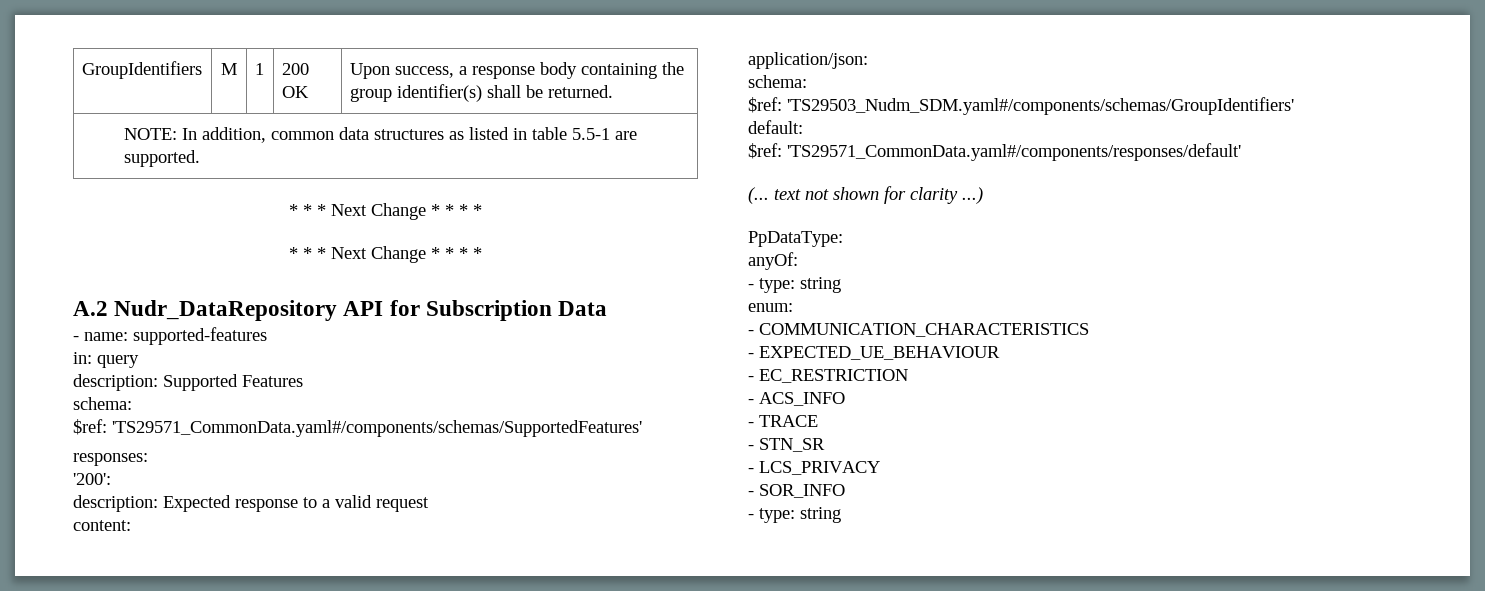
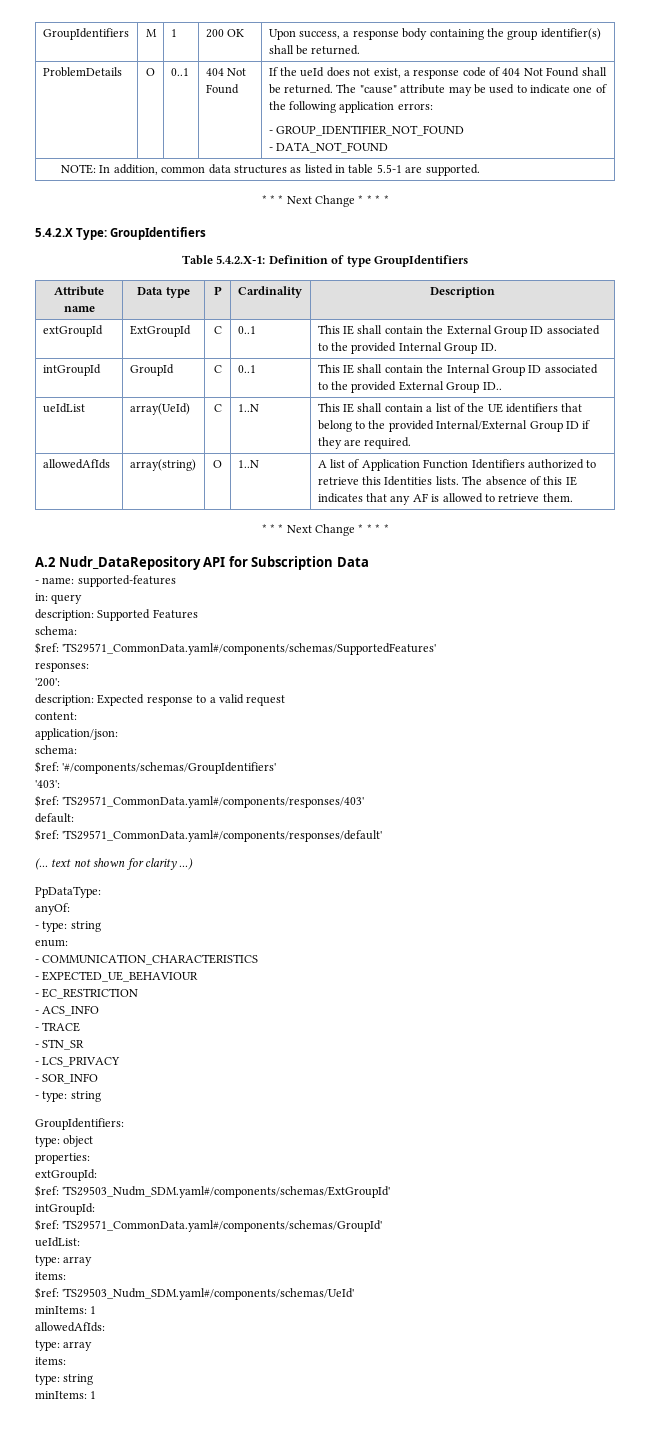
+ ProblemDetails | O | 0..1 | 404 Not Found | If the ueId does not exist, a response code of 404 Not Found shall be returned. The "cause" attribute may be used to indicate one of the following application errors:
+ - GROUP_IDENTIFIER_NOT_FOUND
+ - DATA_NOT_FOUND
+ 5.4.2.X Type: GroupIdentifiers
+ Table 5.4.2.X-1: Definition of type GroupIdentifiers
+ Attribute name | Data type | P | Cardinality | Description
+ extGroupId | ExtGroupId | C | 0..1 | This IE shall contain the External Group ID associated to the provided Internal Group ID.
+ intGroupId | GroupId | C | 0..1 | This IE shall contain the Internal Group ID associated to the provided External Group ID..
+ ueIdList | array(UeId) | C | 1..N | This IE shall contain a list of the UE identifiers that belong to the provided Internal/External Group ID if they are required.
+ allowedAfIds | array(string) | O | 1..N | A list of Application Function Identifiers authorized to retrieve this Identities lists. The absence of this IE indicates that any AF is allowed to retrieve them.
- $ref: 'TS29503_Nudm_SDM.yaml#/components/schemas/GroupIdentifiers'
+ $ref: '#/components/schemas/GroupIdentifiers'
+ '403':
+ $ref: 'TS29571_CommonData.yaml#/components/responses/403'
+ GroupIdentifiers:
+ type: object
+ properties:
+ extGroupId:
+ $ref: 'TS29503_Nudm_SDM.yaml#/components/schemas/ExtGroupId'
+ intGroupId:
+ $ref: 'TS29571_CommonData.yaml#/components/schemas/GroupId'
+ ueIdList:
+ type: array
+ items:
+ $ref: 'TS29503_Nudm_SDM.yaml#/components/schemas/UeId'
+ minItems: 1
+ allowedAfIds:
+ type: array
+ items:
+ type: string
+ minItems: 1

